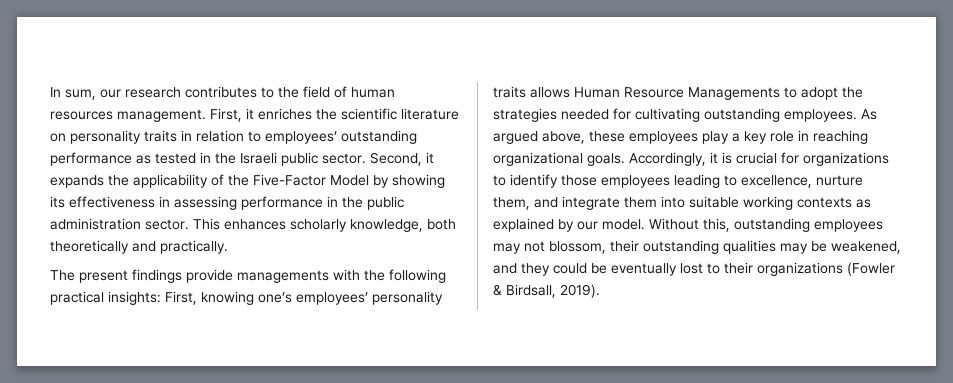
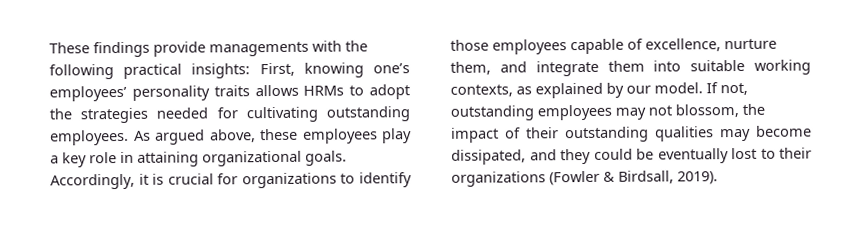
- In sum, our research contributes to the field of human resources management. First, it enriches the scientific literature on personality traits in relation to employees’ outstanding performance as tested in the Israeli public sector. Second, it expands the applicability of the Five-Factor Model by showing its effectiveness in assessing performance in the public administration sector. This enhances scholarly knowledge, both theoretically and practically.
- The present findings provide managements with the following practical insights: First, knowing one’s employees’ personality traits allows Human Resource Managements to adopt the strategies needed for cultivating outstanding employees.
+ These findings provide managements with the following practical insights: First, knowing one’s employees’ personality traits allows HRMs to adopt the strategies needed for cultivating outstanding employees.
- As argued above, these employees play a key role in reaching organizational goals.
+ As argued above, these employees play a key role in attaining organizational goals.
- Accordingly, it is crucial for organizations to identify those employees leading to excellence, nurture them, and integrate them into suitable working contexts as explained by our model.
+ Accordingly, it is crucial for organizations to identify those employees capable of excellence, nurture them, and integrate them into suitable working contexts, as explained by our model.
- Without this, outstanding employees may not blossom, their outstanding qualities may be weakened, and they could be eventually lost to their organizations (Fowler & Birdsall, 2019).
+ If not, outstanding employees may not blossom, the impact of their outstanding qualities may become dissipated, and they could be eventually lost to their organizations (Fowler & Birdsall, 2019).

